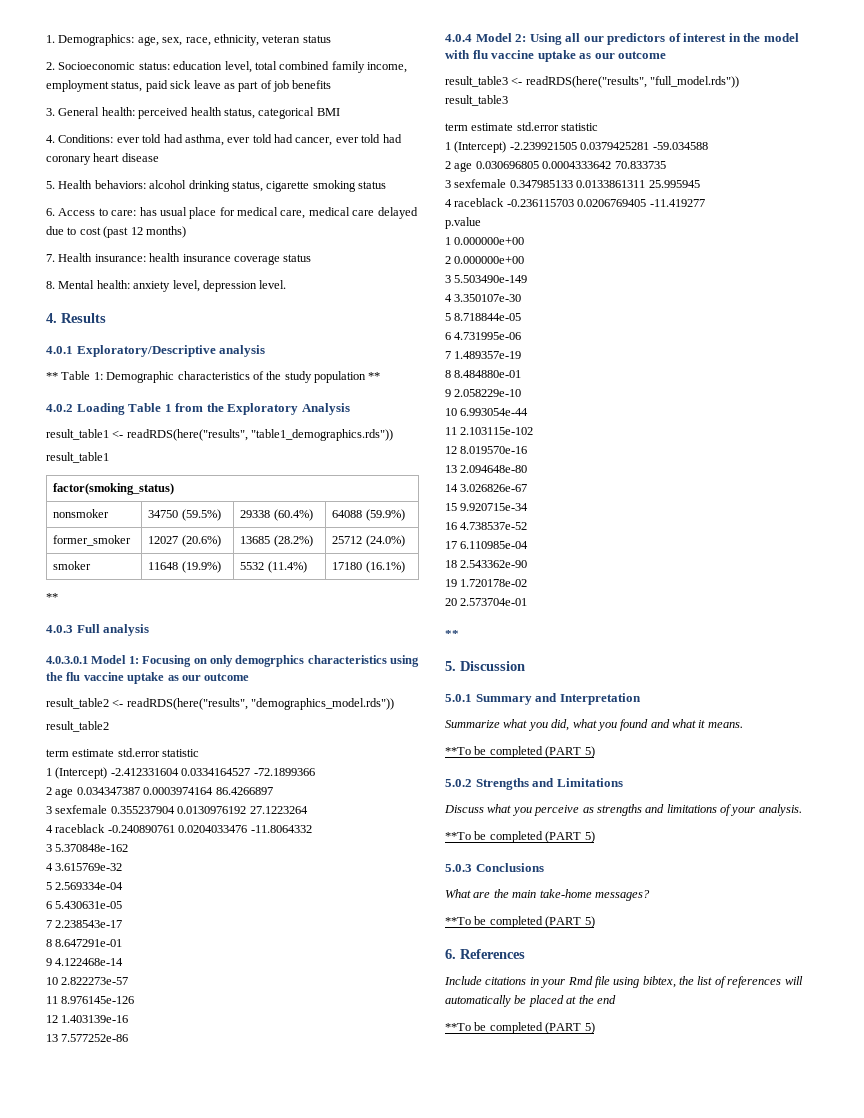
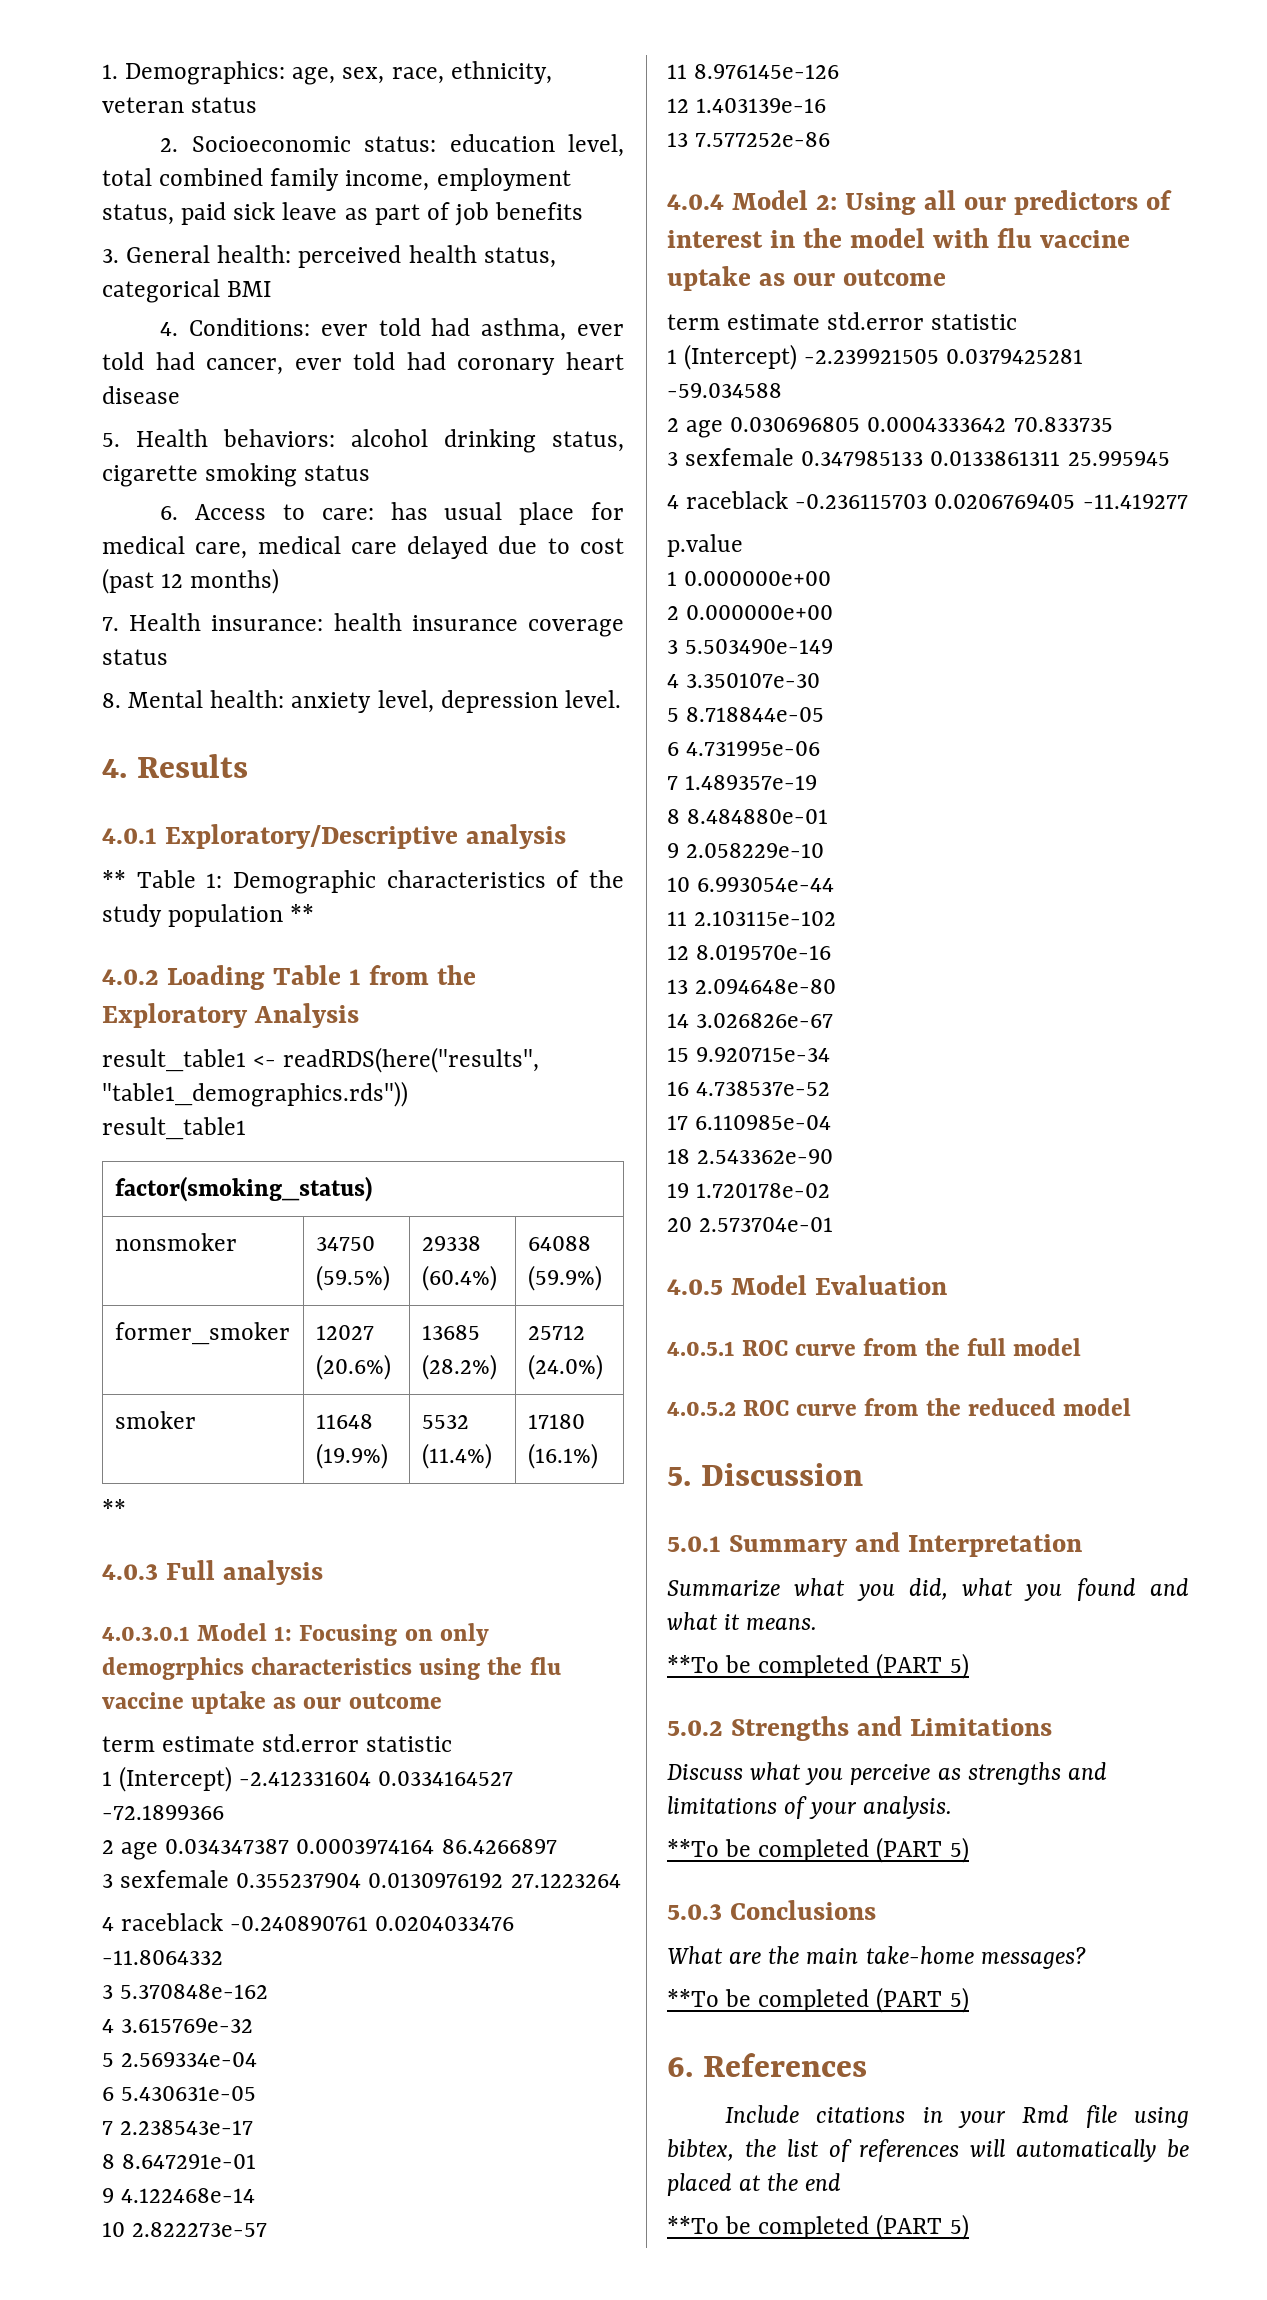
- result_table2 <- readRDS(here("results", "demographics_model.rds"))
- result_table2
- result_table3 <- readRDS(here("results", "full_model.rds"))
- result_table3
  20 2.573704e-01
- **
+ 4.0.5 Model Evaluation
+ 4.0.5.1 ROC curve from the full model
+ 4.0.5.2 ROC curve from the reduced model

